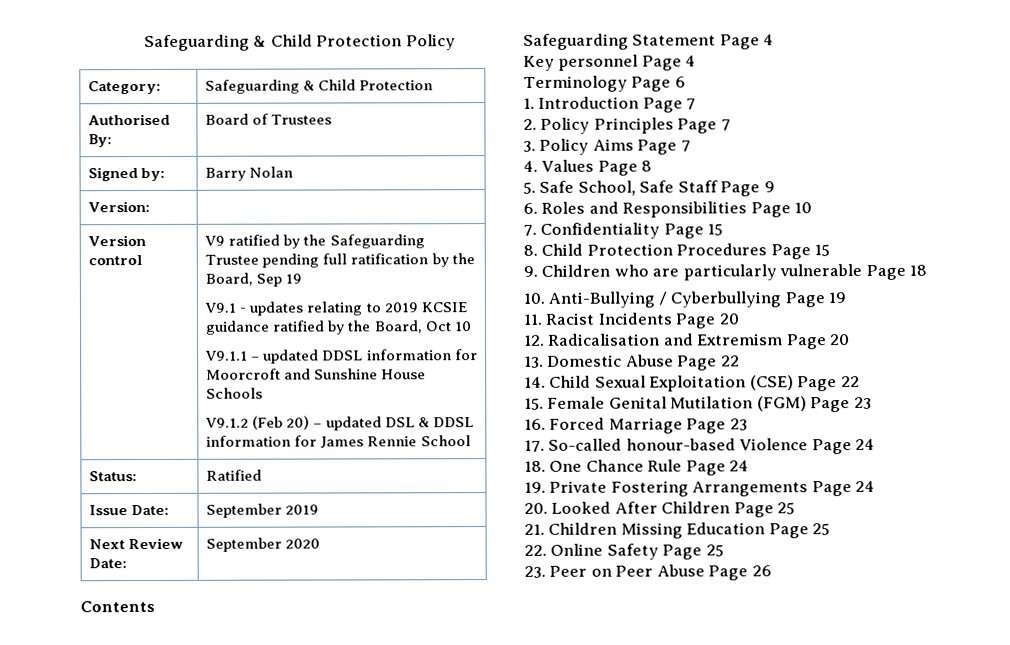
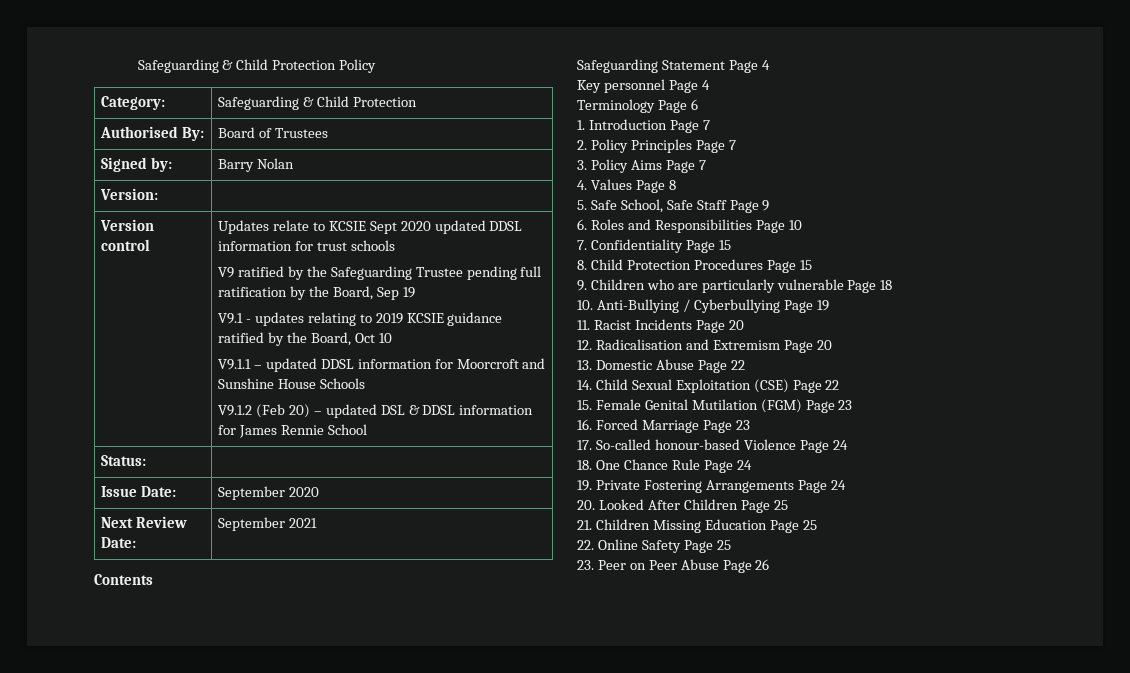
+ Updates relate to KCSIE Sept 2020 updated DDSL information for trust schools
- Status: | Ratified
+ Status: |
- Issue Date: | September 2019
+ Issue Date: | September 2020
- Next Review Date: | September 2020
+ Next Review Date: | September 2021

